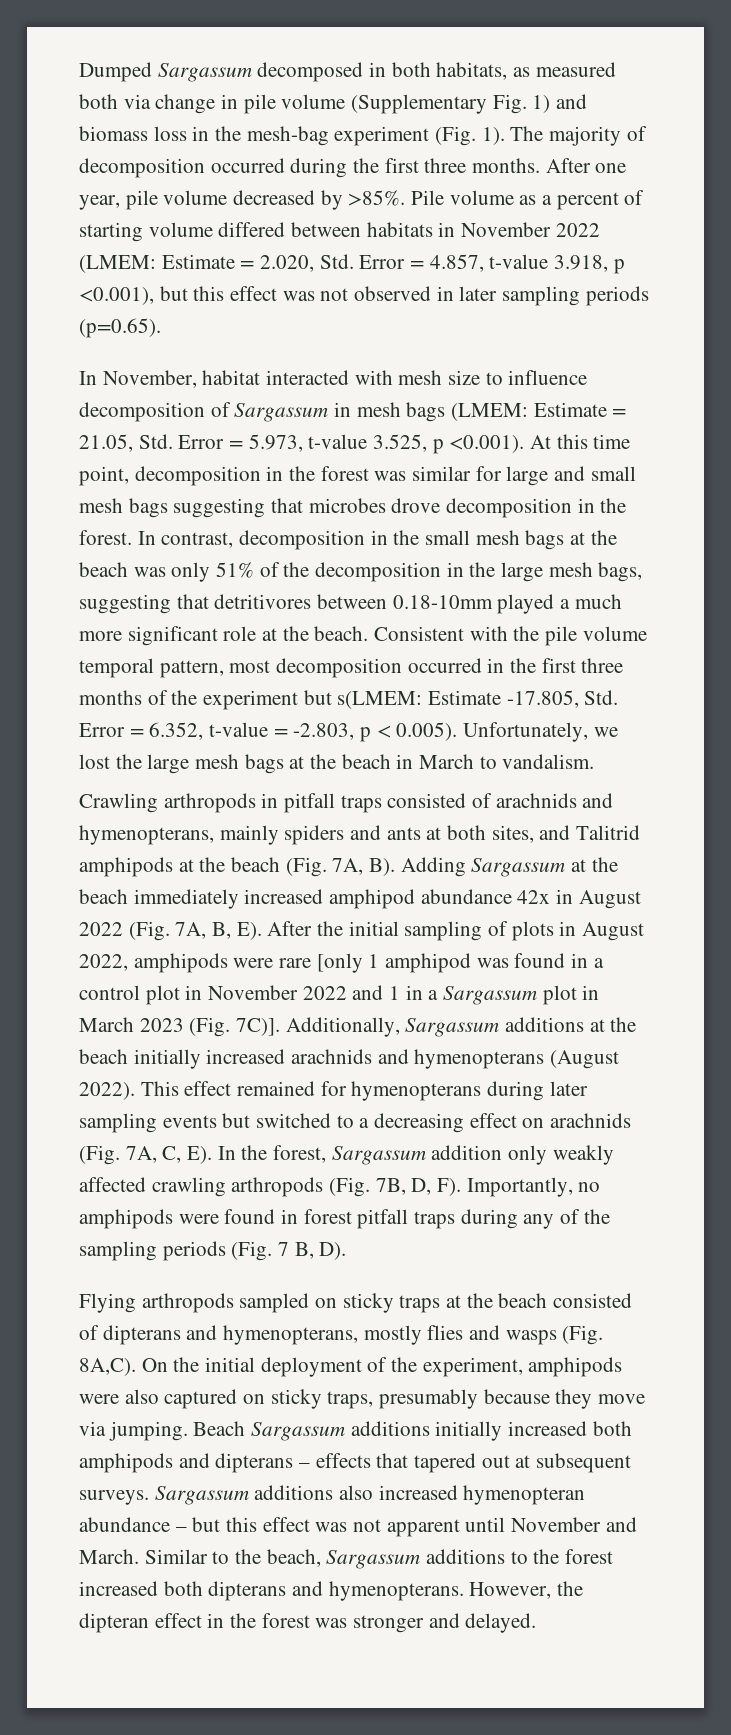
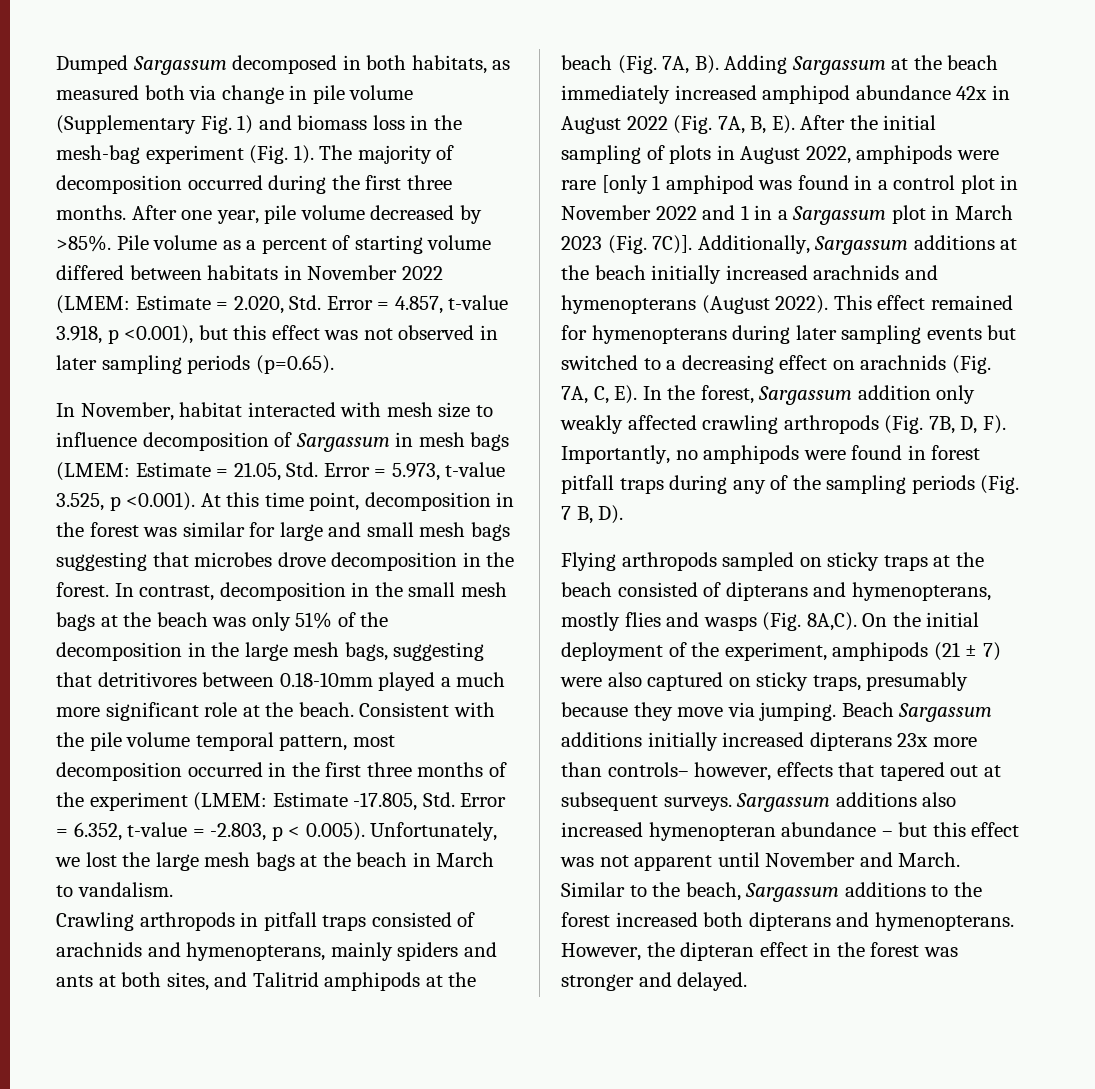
- Consistent with the pile volume temporal pattern, most decomposition occurred in the first three months of the experiment but s(LMEM: Estimate -17.805, Std. Error = 6.352, t-value = -2.803, p < 0.005). Unfortunately, we lost the large mesh bags at the beach in March to vandalism.
+ Consistent with the pile volume temporal pattern, most decomposition occurred in the first three months of the experiment (LMEM: Estimate -17.805, Std. Error = 6.352, t-value = -2.803, p < 0.005). Unfortunately, we lost the large mesh bags at the beach in March to vandalism.
- On the initial deployment of the experiment, amphipods were also captured on sticky traps, presumably because they move via jumping.
+ On the initial deployment of the experiment, amphipods (21 ± 7) were also captured on sticky traps, presumably because they move via jumping.
- Beach Sargassum additions initially increased both amphipods and dipterans – effects that tapered out at subsequent surveys.
+ Beach Sargassum additions initially increased dipterans 23x more than controls– however, effects that tapered out at subsequent surveys.

